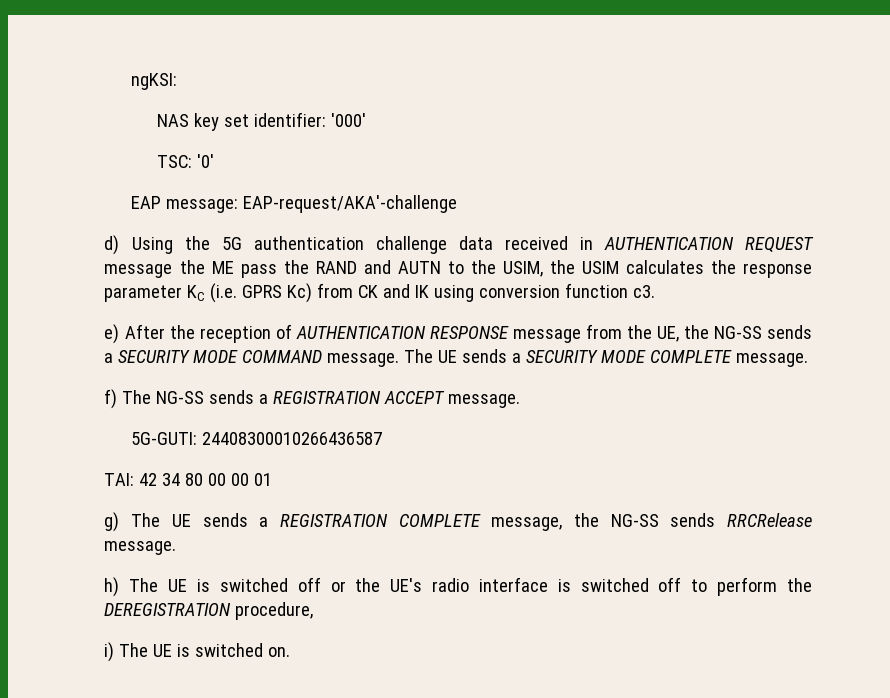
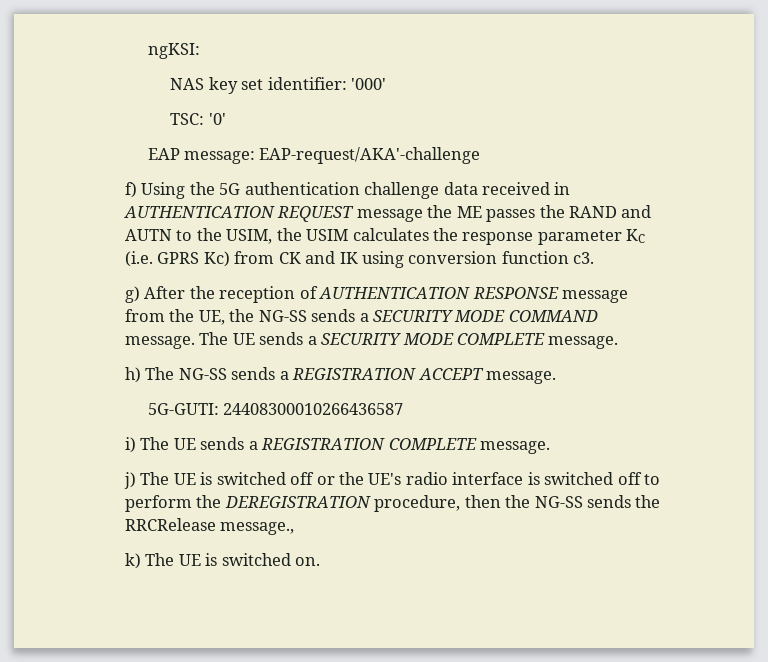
- d) Using the 5G authentication challenge data received in AUTHENTICATION REQUEST message the ME pass the RAND and AUTN to the USIM, the USIM calculates the response parameter KC (i.e. GPRS Kc) from CK and IK using conversion function c3.
+ f) Using the 5G authentication challenge data received in AUTHENTICATION REQUEST message the ME passes the RAND and AUTN to the USIM, the USIM calculates the response parameter KC (i.e. GPRS Kc) from CK and IK using conversion function c3.
- e) After the reception of AUTHENTICATION RESPONSE message from the UE, the NG-SS sends a SECURITY MODE COMMAND message.
+ g) After the reception of AUTHENTICATION RESPONSE message from the UE, the NG-SS sends a SECURITY MODE COMMAND message.
- f) The NG-SS sends a REGISTRATION ACCEPT message.
+ h) The NG-SS sends a REGISTRATION ACCEPT message.
- TAI: 42 34 80 00 00 01
- g) The UE sends a REGISTRATION COMPLETE message, the NG-SS sends RRCRelease message.
- h) The UE is switched off or the UE's radio interface is switched off to perform the DEREGISTRATION procedure,
- i) The UE is switched on.
+ i) The UE sends a REGISTRATION COMPLETE message.
+ j) The UE is switched off or the UE's radio interface is switched off to perform the DEREGISTRATION procedure, then the NG-SS sends the RRCRelease message.,
+ k) The UE is switched on.

